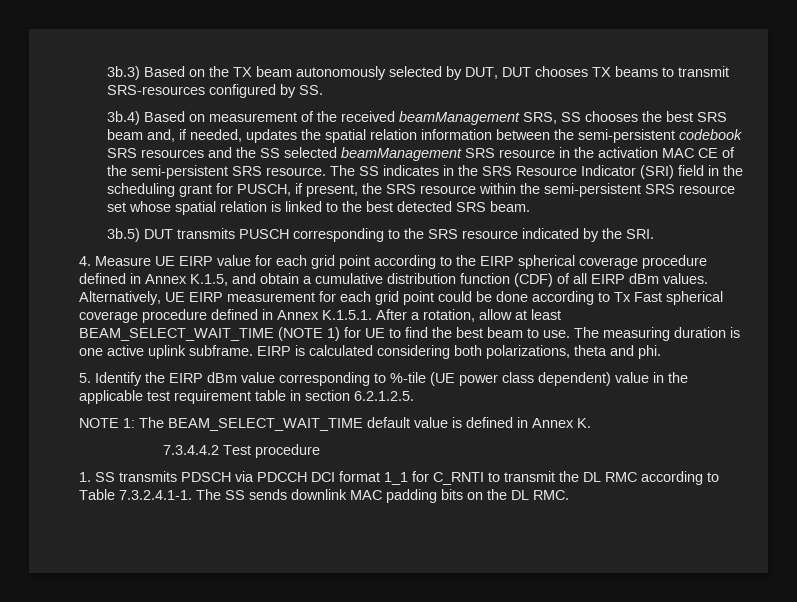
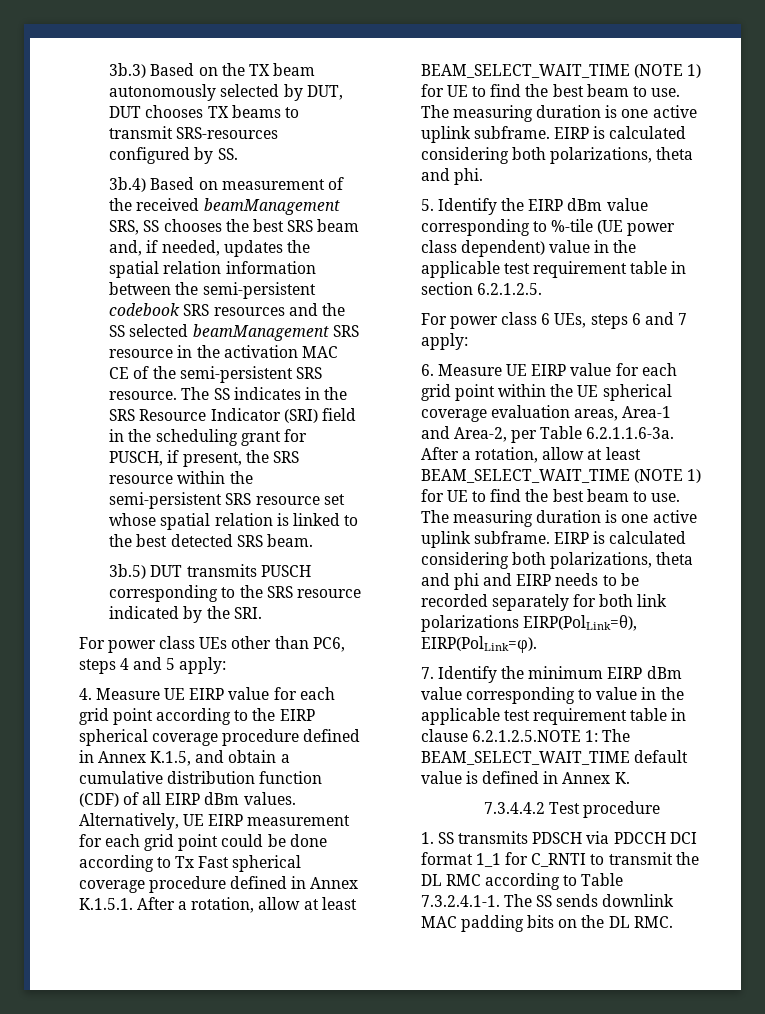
+ For power class UEs other than PC6, steps 4 and 5 apply:
- NOTE 1: The BEAM_SELECT_WAIT_TIME default value is defined in Annex K.
+ For power class 6 UEs, steps 6 and 7 apply:
+ 6. Measure UE EIRP value for each grid point within the UE spherical coverage evaluation areas, Area-1 and Area-2, per Table 6.2.1.1.6-3a. After a rotation, allow at least BEAM_SELECT_WAIT_TIME (NOTE 1) for UE to find the best beam to use. The measuring duration is one active uplink subframe. EIRP is calculated considering both polarizations, theta and phi and EIRP needs to be recorded separately for both link polarizations EIRP(PolLink=θ), EIRP(PolLink=φ).
+ 7. Identify the minimum EIRP dBm value corresponding to value in the applicable test requirement table in clause 6.2.1.2.5.NOTE 1: The BEAM_SELECT_WAIT_TIME default value is defined in Annex K.

